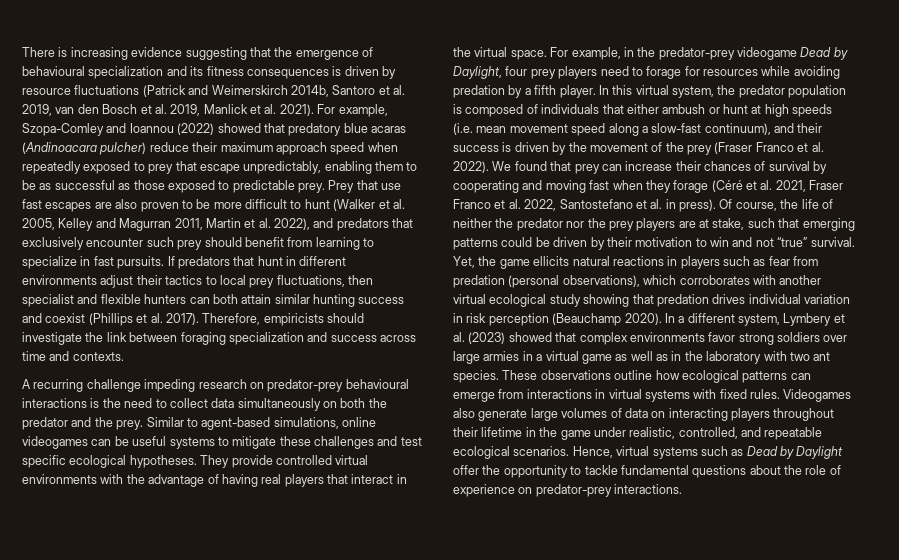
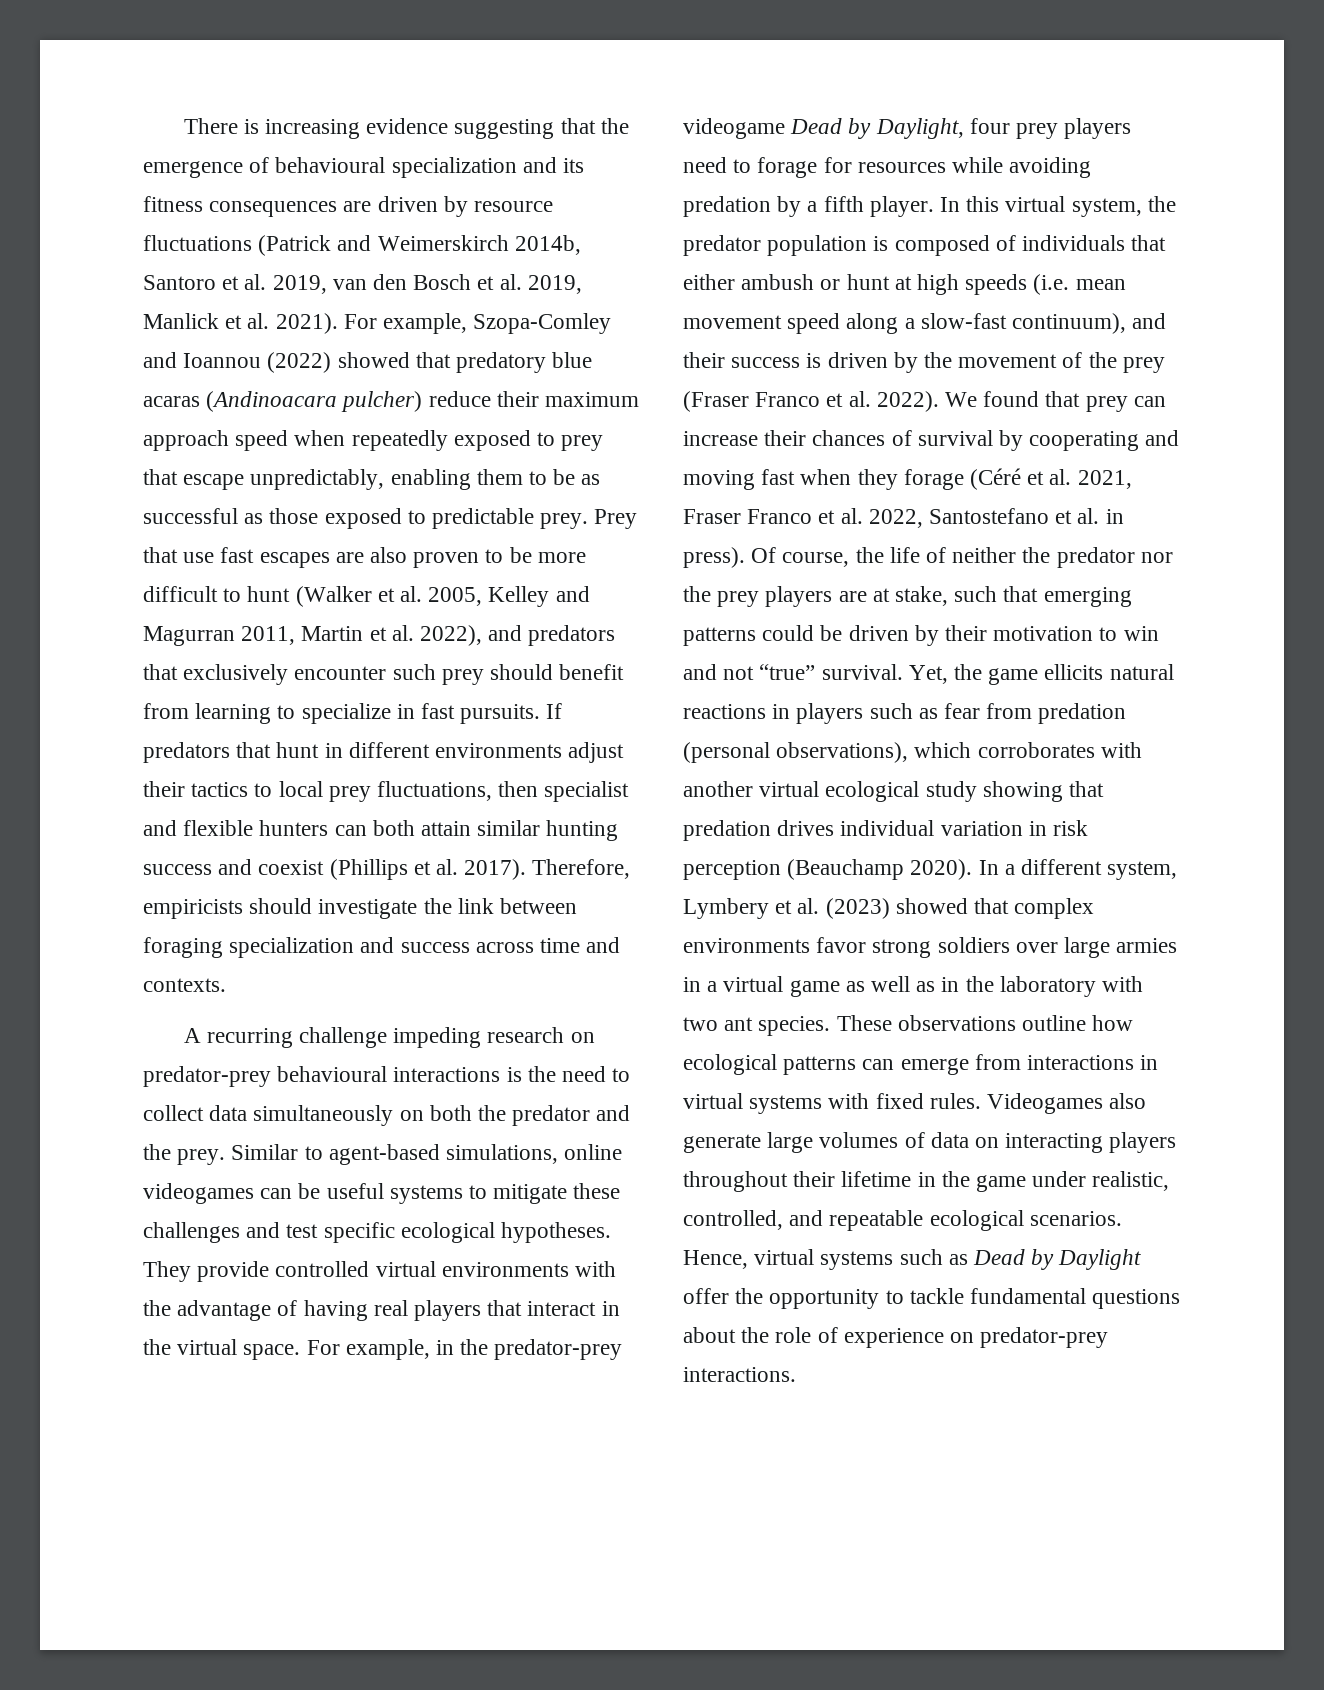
- There is increasing evidence suggesting that the emergence of behavioural specialization and its fitness consequences is driven by resource fluctuations (Patrick and Weimerskirch 2014b, Santoro et al. 2019, van den Bosch et al. 2019, Manlick et al. 2021).
+ There is increasing evidence suggesting that the emergence of behavioural specialization and its fitness consequences are driven by resource fluctuations (Patrick and Weimerskirch 2014b, Santoro et al. 2019, van den Bosch et al. 2019, Manlick et al. 2021).

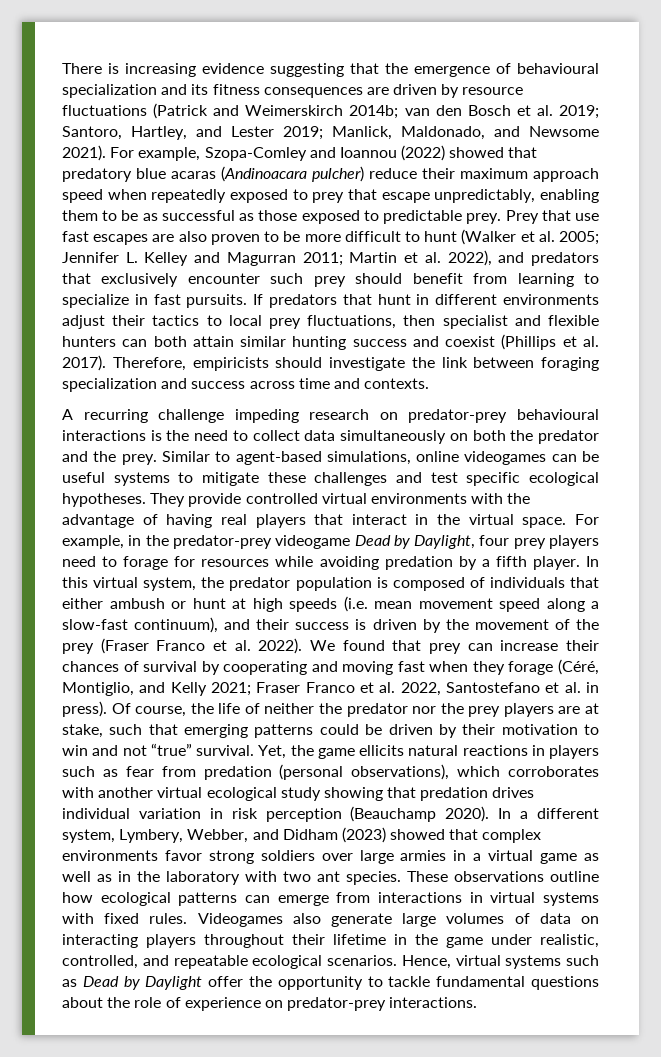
- There is increasing evidence suggesting that the emergence of behavioural specialization and its fitness consequences are driven by resource fluctuations (Patrick and Weimerskirch 2014b, Santoro et al. 2019, van den Bosch et al. 2019, Manlick et al. 2021).
+ There is increasing evidence suggesting that the emergence of behavioural specialization and its fitness consequences are driven by resource fluctuations (Patrick and Weimerskirch 2014b; van den Bosch et al. 2019; Santoro, Hartley, and Lester 2019; Manlick, Maldonado, and Newsome 2021).
- Prey that use fast escapes are also proven to be more difficult to hunt (Walker et al. 2005, Kelley and Magurran 2011, Martin et al. 2022), and predators that exclusively encounter such prey should benefit from learning to specialize in fast pursuits.
+ Prey that use fast escapes are also proven to be more difficult to hunt (Walker et al. 2005; Jennifer L. Kelley and Magurran 2011; Martin et al. 2022), and predators that exclusively encounter such prey should benefit from learning to specialize in fast pursuits.
- We found that prey can increase their chances of survival by cooperating and moving fast when they forage (Céré et al. 2021, Fraser Franco et al. 2022, Santostefano et al. in press).
+ We found that prey can increase their chances of survival by cooperating and moving fast when they forage (Céré, Montiglio, and Kelly 2021; Fraser Franco et al. 2022, Santostefano et al. in press).
- In a different system, Lymbery et al. (2023) showed that complex environments favor strong soldiers over large armies in a virtual game as well as in the laboratory with two ant species.
+ In a different system, Lymbery, Webber, and Didham (2023) showed that complex environments favor strong soldiers over large armies in a virtual game as well as in the laboratory with two ant species.

